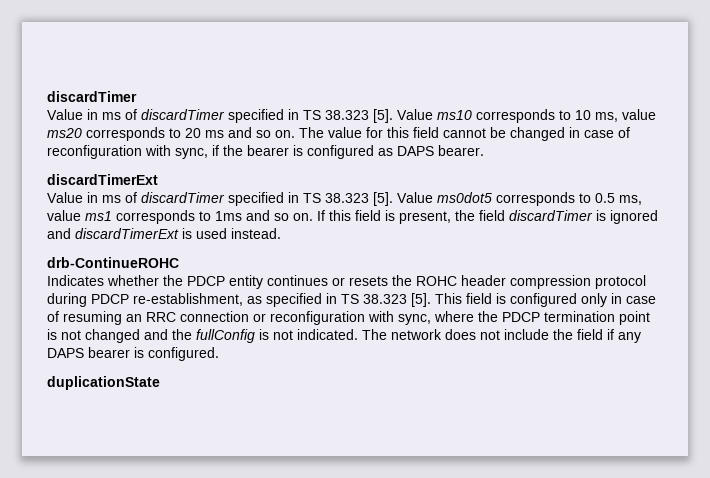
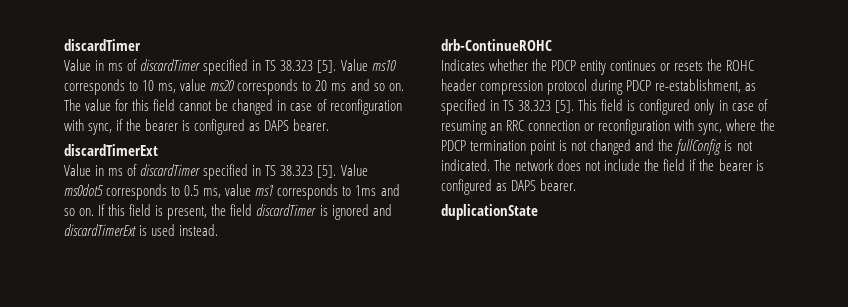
- The network does not include the field if any DAPS bearer is configured.
+ The network does not include the field if the bearer is configured as DAPS bearer.

